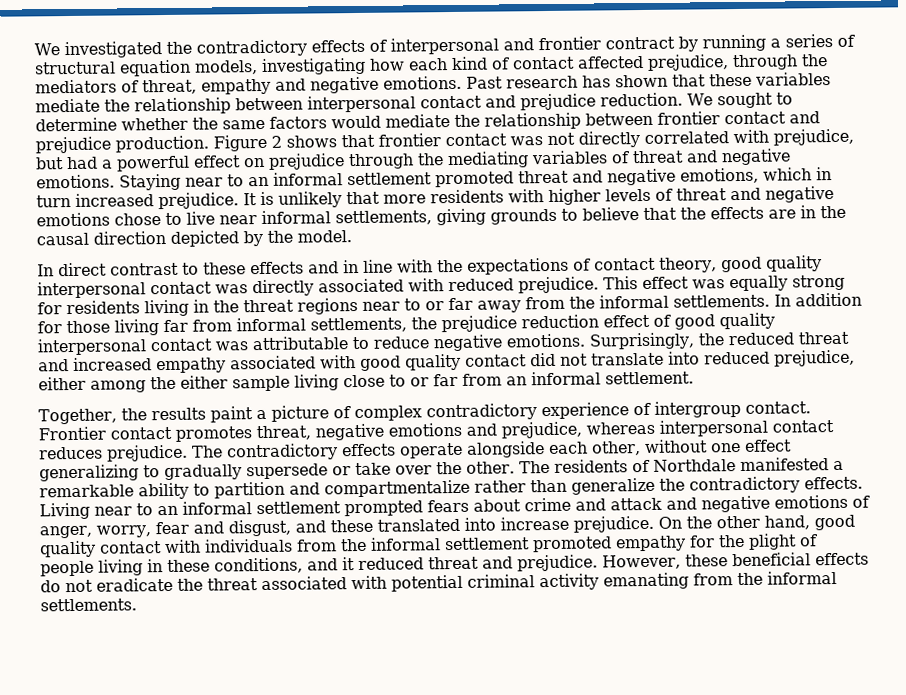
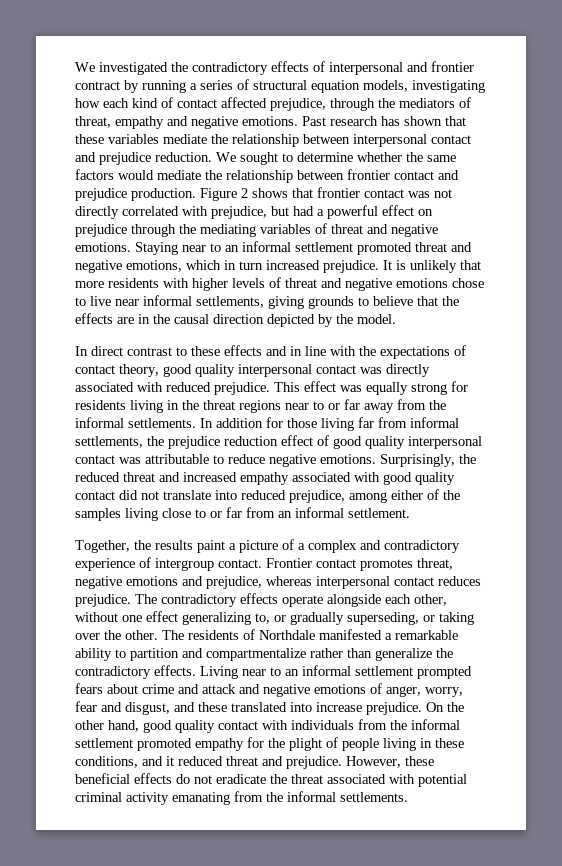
- Surprisingly, the reduced threat and increased empathy associated with good quality contact did not translate into reduced prejudice, either among the either sample living close to or far from an informal settlement.
+ Surprisingly, the reduced threat and increased empathy associated with good quality contact did not translate into reduced prejudice, among either of the samples living close to or far from an informal settlement.
- Together, the results paint a picture of complex contradictory experience of intergroup contact.
+ Together, the results paint a picture of a complex and contradictory experience of intergroup contact.
- The contradictory effects operate alongside each other, without one effect generalizing to gradually supersede or take over the other.
+ The contradictory effects operate alongside each other, without one effect generalizing to, or gradually superseding, or taking over the other.

